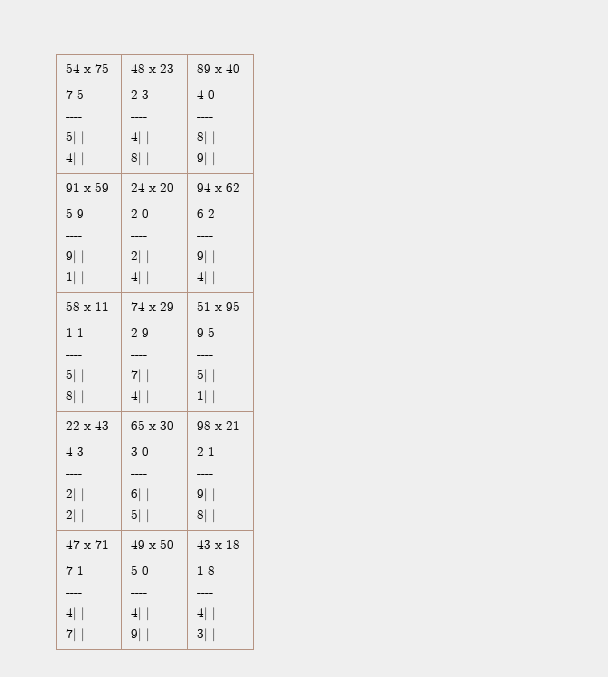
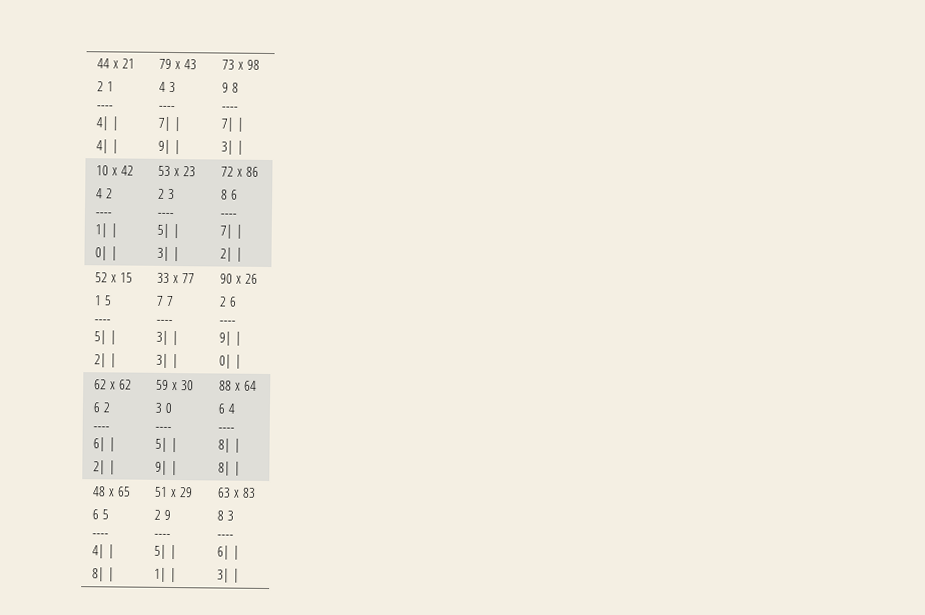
- 54 x 75
- 7 5
+ 44 x 21
+ 2 1
+ ----
+ 4| |
+ 4| | | 79 x 43
+ 4 3
+ ----
+ 7| |
+ 9| | | 73 x 98
+ 9 8
+ ----
+ 7| |
+ 3| |
+ 10 x 42
+ 4 2
+ ----
+ 1| |
+ 0| | | 53 x 23
+ 2 3
  ----
  5| |
- 4| | | 48 x 23
- 2 3
+ 3| | | 72 x 86
+ 8 6
+ ----
+ 7| |
+ 2| |
+ 52 x 15
+ 1 5
+ ----
+ 5| |
+ 2| | | 33 x 77
+ 7 7
+ ----
+ 3| |
+ 3| | | 90 x 26
+ 2 6
+ ----
+ 9| |
+ 0| |
+ 62 x 62
+ 6 2
+ ----
+ 6| |
+ 2| | | 59 x 30
+ 3 0
+ ----
+ 5| |
+ 9| | | 88 x 64
+ 6 4
+ ----
+ 8| |
+ 8| |
+ 48 x 65
+ 6 5
  ----
  4| |
- 8| | | 89 x 40
- 4 0
- ----
- 8| |
- 9| |
- 91 x 59
- 5 9
- ----
- 9| |
- 1| | | 24 x 20
- 2 0
- ----
- 2| |
- 4| | | 94 x 62
- 6 2
- ----
- 9| |
- 4| |
- 58 x 11
- 1 1
+ 8| | | 51 x 29
+ 2 9
  ----
  5| |
- 8| | | 74 x 29
- 2 9
- ----
- 7| |
- 4| | | 51 x 95
- 9 5
- ----
- 5| |
- 1| |
- 22 x 43
- 4 3
- ----
- 2| |
- 2| | | 65 x 30
- 3 0
+ 1| | | 63 x 83
+ 8 3
  ----
  6| |
- 5| | | 98 x 21
- 2 1
- ----
- 9| |
- 8| |
- 47 x 71
- 7 1
- ----
- 4| |
- 7| | | 49 x 50
- 5 0
- ----
- 4| |
- 9| | | 43 x 18
- 1 8
- ----
- 4| |

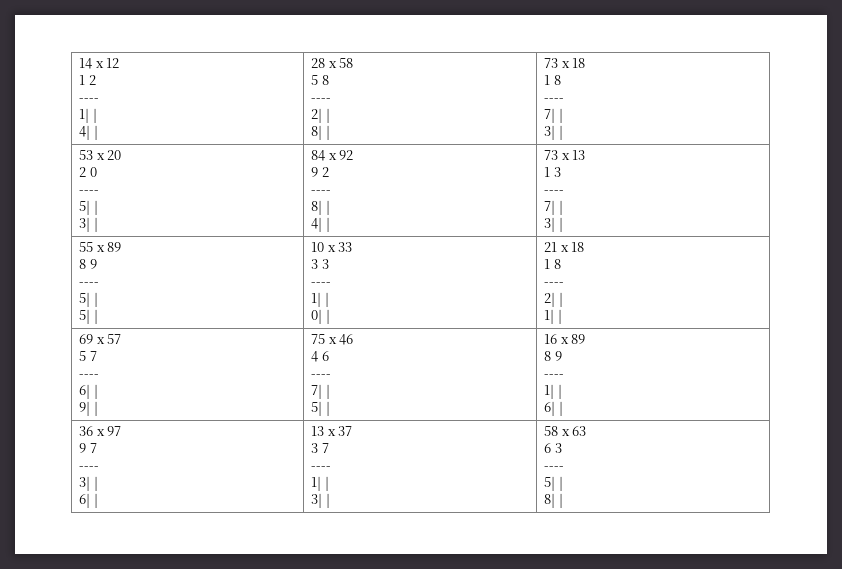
- 44 x 21
- 2 1
+ 14 x 12
+ 1 2
  ----
- 4| |
- 4| | | 79 x 43
- 4 3
+ 1| |
+ 4| | | 28 x 58
+ 5 8
  ----
- 7| |
- 9| | | 73 x 98
- 9 8
+ 2| |
+ 8| | | 73 x 18
+ 1 8
- 10 x 42
- 4 2
+ 53 x 20
+ 2 0
+ ----
+ 5| |
+ 3| | | 84 x 92
+ 9 2
+ ----
+ 8| |
+ 4| | | 73 x 13
+ 1 3
+ ----
+ 7| |
+ 3| |
+ 55 x 89
+ 8 9
+ ----
+ 5| |
+ 5| | | 10 x 33
+ 3 3
  ----
  1| |
- 0| | | 53 x 23
- 2 3
+ 0| | | 21 x 18
+ 1 8
+ ----
+ 2| |
+ 1| |
+ 69 x 57
+ 5 7
+ ----
+ 6| |
+ 9| | | 75 x 46
+ 4 6
+ ----
+ 7| |
+ 5| | | 16 x 89
+ 8 9
+ ----
+ 1| |
+ 6| |
+ 36 x 97
+ 9 7
+ ----
+ 3| |
+ 6| | | 13 x 37
+ 3 7
+ ----
+ 1| |
+ 3| | | 58 x 63
+ 6 3
  ----
  5| |
- 3| | | 72 x 86
- 8 6
- ----
- 7| |
- 2| |
- 52 x 15
- 1 5
- ----
- 5| |
- 2| | | 33 x 77
- 7 7
- ----
- 3| |
- 3| | | 90 x 26
- 2 6
- ----
- 9| |
- 0| |
- 62 x 62
- 6 2
- ----
- 6| |
- 2| | | 59 x 30
- 3 0
- ----
- 5| |
- 9| | | 88 x 64
- 6 4
- ----
  8| |
- 8| |
- 48 x 65
- 6 5
- ----
- 4| |
- 8| | | 51 x 29
- 2 9
- ----
- 5| |
- 1| | | 63 x 83
- 8 3
- ----
- 6| |
- 3| |

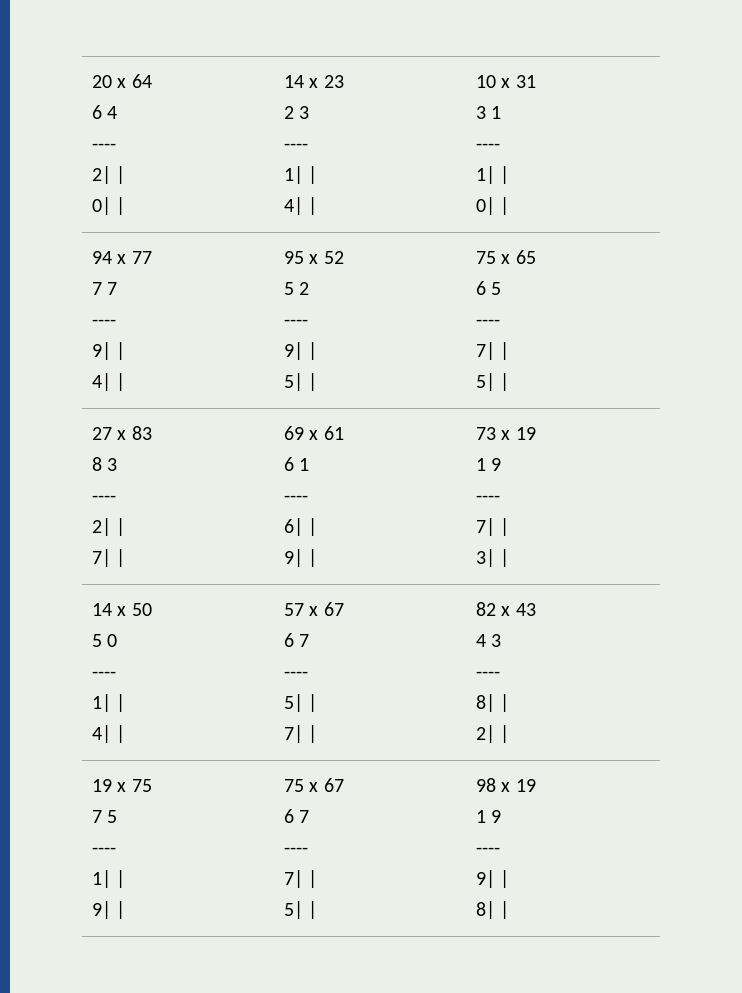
- 14 x 12
- 1 2
+ 20 x 64
+ 6 4
+ ----
+ 2| |
+ 0| | | 14 x 23
+ 2 3
  ----
  1| |
- 4| | | 28 x 58
- 5 8
+ 4| | | 10 x 31
+ 3 1
+ ----
+ 1| |
+ 0| |
+ 94 x 77
+ 7 7
+ ----
+ 9| |
+ 4| | | 95 x 52
+ 5 2
+ ----
+ 9| |
+ 5| | | 75 x 65
+ 6 5
+ ----
+ 7| |
+ 5| |
+ 27 x 83
+ 8 3
  ----
  2| |
- 8| | | 73 x 18
- 1 8
+ 7| | | 69 x 61
+ 6 1
+ ----
+ 6| |
+ 9| | | 73 x 19
+ 1 9
  ----
  7| |
  3| |
- 53 x 20
- 2 0
+ 14 x 50
+ 5 0
+ ----
+ 1| |
+ 4| | | 57 x 67
+ 6 7
  ----
  5| |
- 3| | | 84 x 92
- 9 2
+ 7| | | 82 x 43
+ 4 3
  ----
  8| |
- 4| | | 73 x 13
- 1 3
+ 2| |
+ 19 x 75
+ 7 5
+ ----
+ 1| |
+ 9| | | 75 x 67
+ 6 7
  ----
  7| |
- 3| |
- 55 x 89
- 8 9
+ 5| | | 98 x 19
+ 1 9
  ----
- 5| |
- 5| | | 10 x 33
- 3 3
- ----
- 1| |
- 0| | | 21 x 18
- 1 8
- ----
- 2| |
- 1| |
- 69 x 57
- 5 7
- ----
- 6| |
- 9| | | 75 x 46
- 4 6
- ----
- 7| |
- 5| | | 16 x 89
- 8 9
- ----
- 1| |
- 6| |
- 36 x 97
- 9 7
- ----
- 3| |
- 6| | | 13 x 37
- 3 7
- ----
- 1| |
- 3| | | 58 x 63
- 6 3
- ----
- 5| |
+ 9| |

